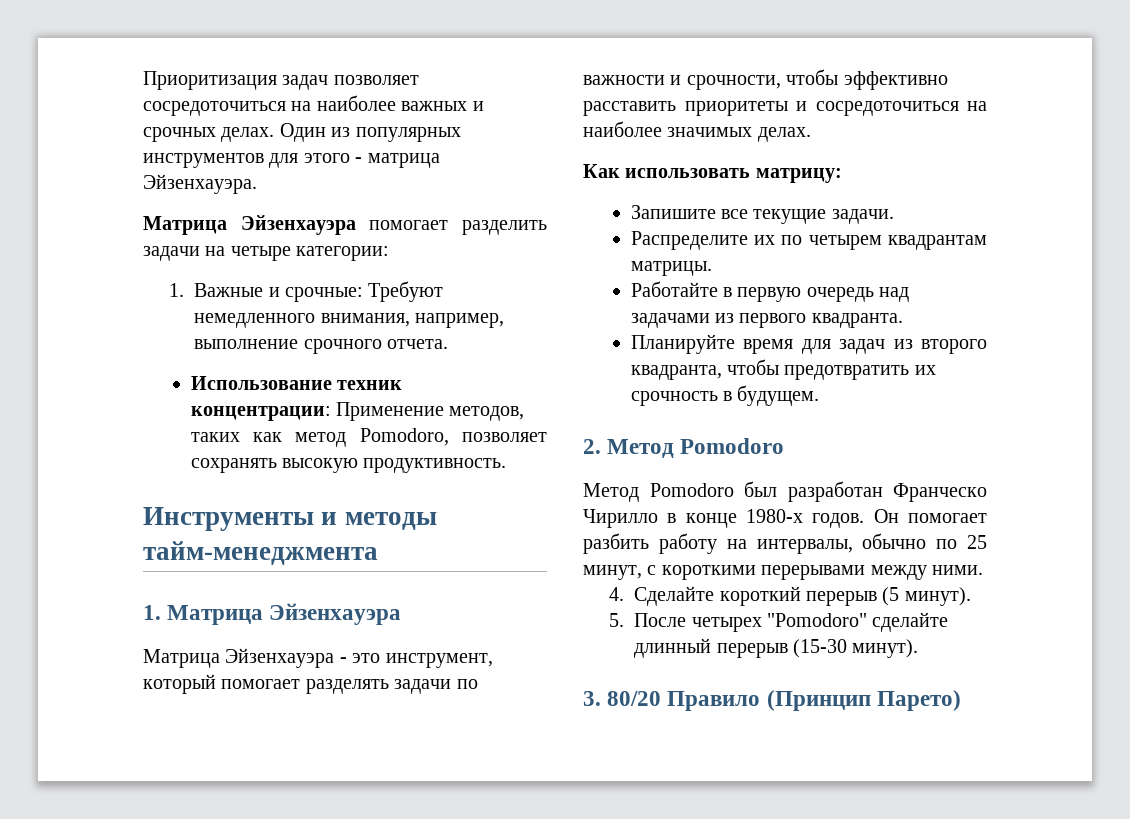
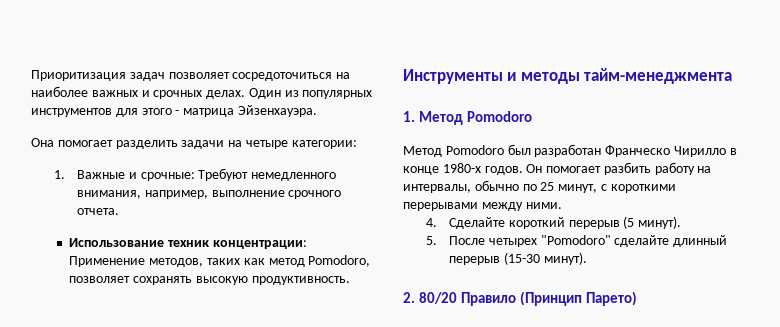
- Матрица Эйзенхауэра помогает разделить задачи на четыре категории:
+ Она помогает разделить задачи на четыре категории:
- 1. Матрица Эйзенхауэра
- Матрица Эйзенхауэра - это инструмент, который помогает разделять задачи по важности и срочности, чтобы эффективно расставить приоритеты и сосредоточиться на наиболее значимых делах.
- Как использовать матрицу:
- Запишите все текущие задачи.
- Распределите их по четырем квадрантам матрицы.
- Работайте в первую очередь над задачами из первого квадранта.
- Планируйте время для задач из второго квадранта, чтобы предотвратить их срочность в будущем.
- 2. Метод Pomodoro
+ 1. Метод Pomodoro
- 3. 80/20 Правило (Принцип Парето)
+ 2. 80/20 Правило (Принцип Парето)

